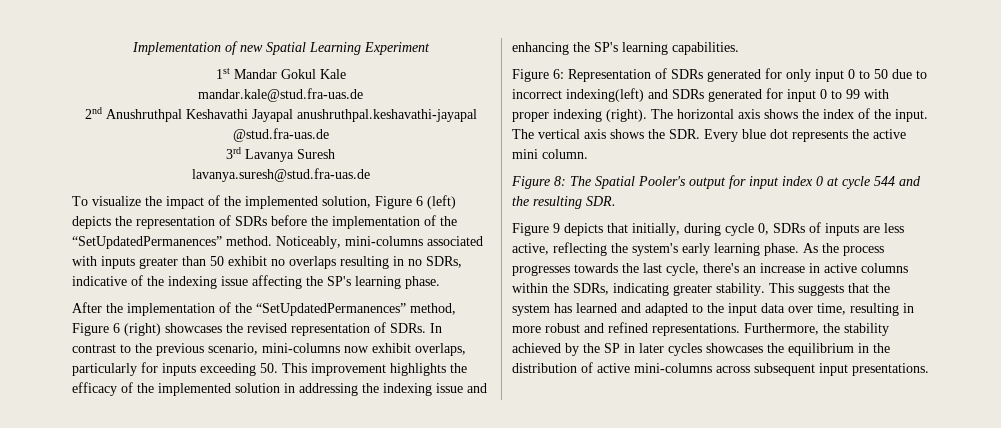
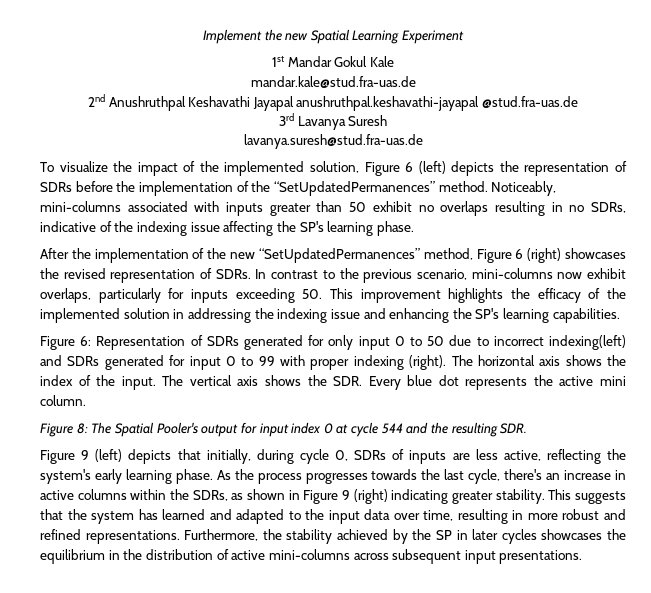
- Implementation of new Spatial Learning Experiment
+ Implement the new Spatial Learning Experiment
- After the implementation of the “SetUpdatedPermanences” method, Figure 6 (right) showcases the revised representation of SDRs.
+ After the implementation of the new “SetUpdatedPermanences” method, Figure 6 (right) showcases the revised representation of SDRs.
- Figure 9 depicts that initially, during cycle 0, SDRs of inputs are less active, reflecting the system's early learning phase.
+ Figure 9 (left) depicts that initially, during cycle 0, SDRs of inputs are less active, reflecting the system's early learning phase.
- As the process progresses towards the last cycle, there's an increase in active columns within the SDRs, indicating greater stability.
+ As the process progresses towards the last cycle, there's an increase in active columns within the SDRs, as shown in Figure 9 (right) indicating greater stability.

